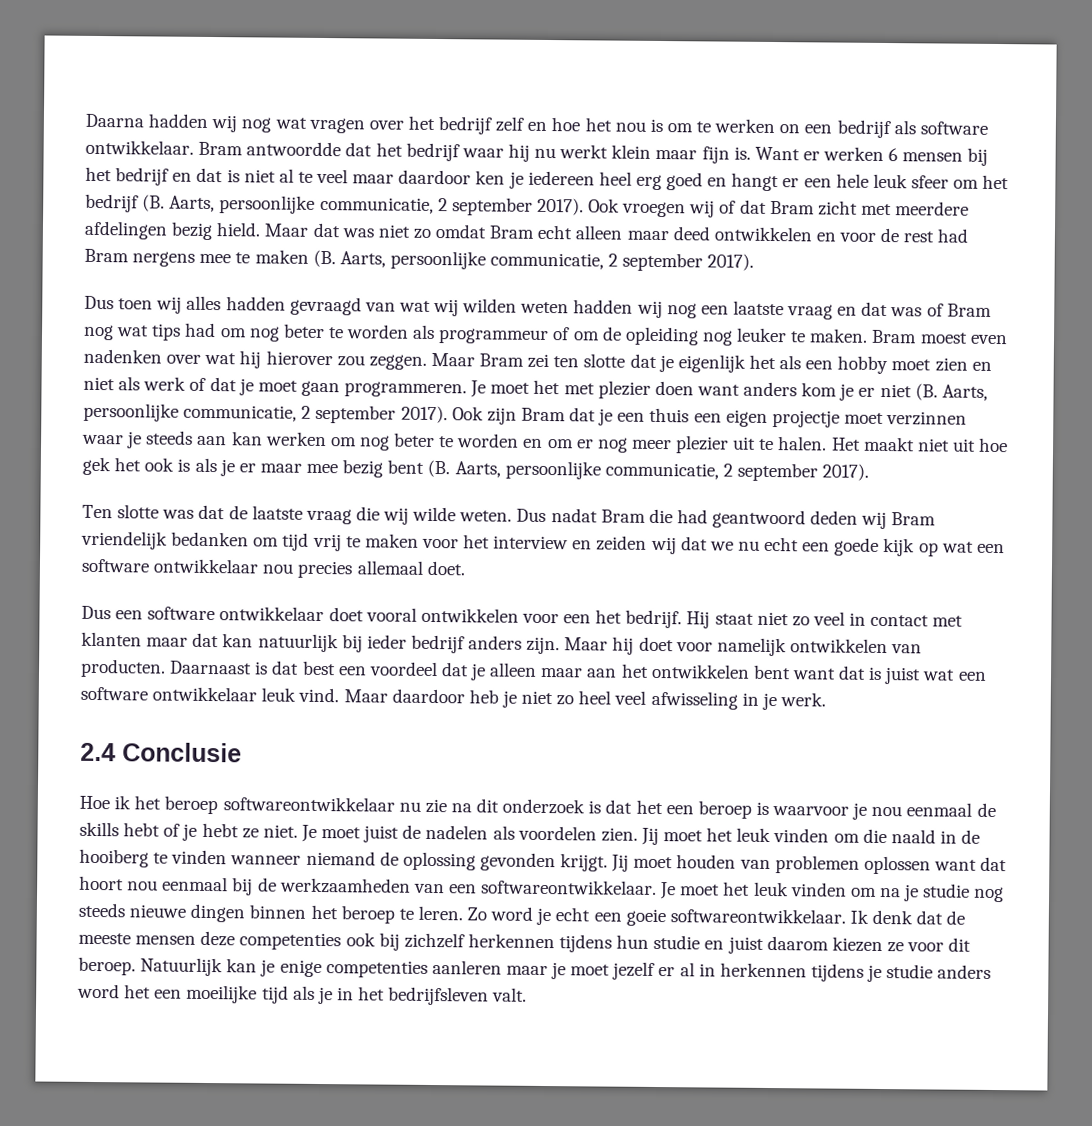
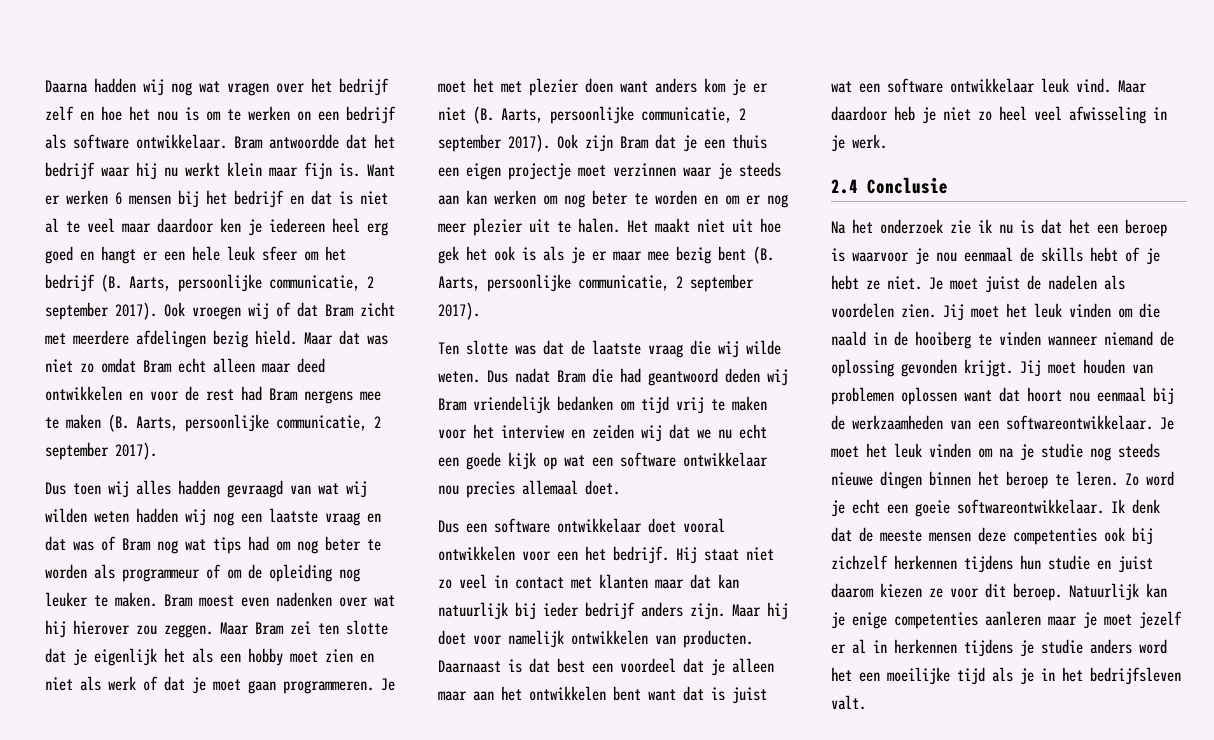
- Hoe ik het beroep softwareontwikkelaar nu zie na dit onderzoek is dat het een beroep is waarvoor je nou eenmaal de skills hebt of je hebt ze niet.
+ Na het onderzoek zie ik nu is dat het een beroep is waarvoor je nou eenmaal de skills hebt of je hebt ze niet.

